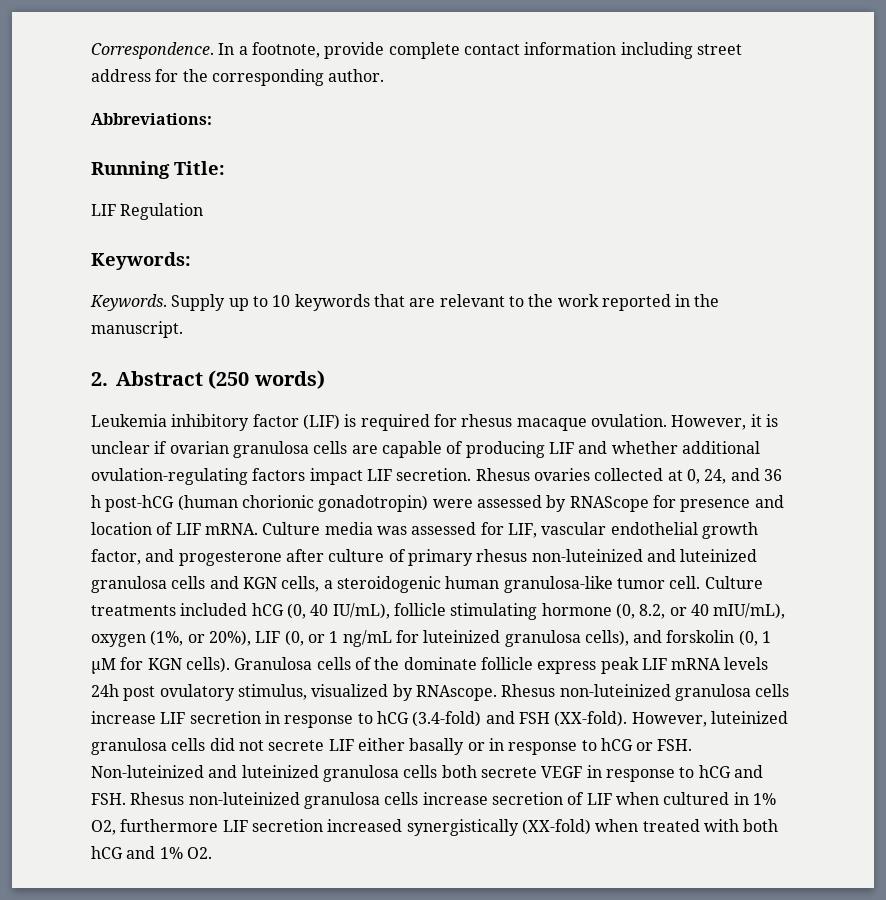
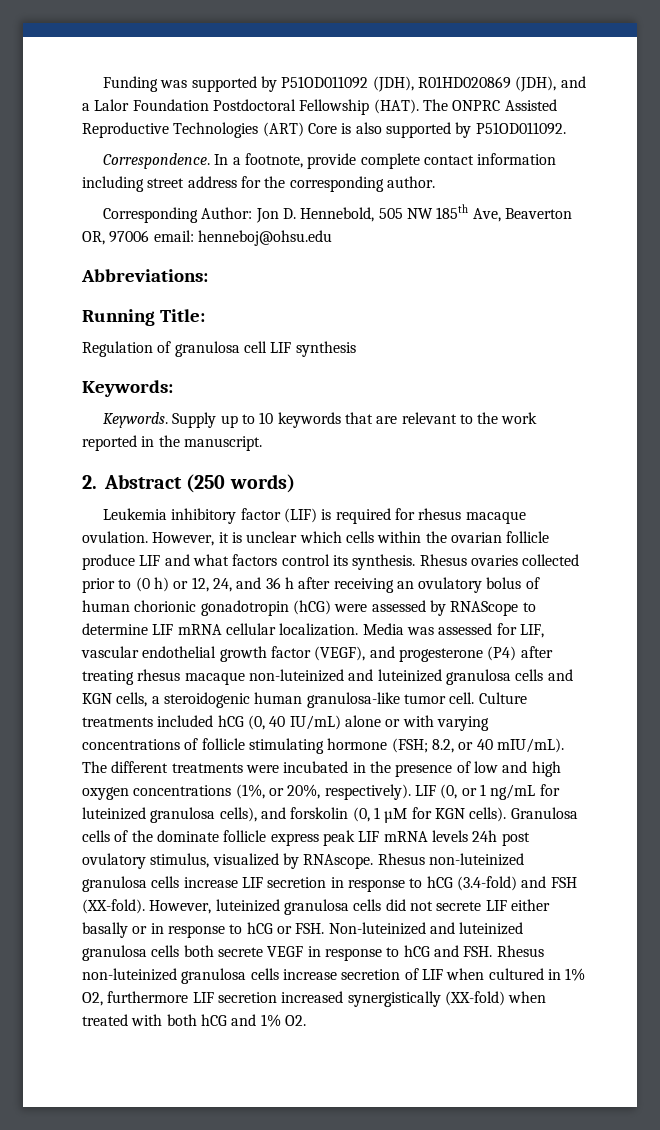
+ Funding was supported by P51OD011092 (JDH), R01HD020869 (JDH), and a Lalor Foundation Postdoctoral Fellowship (HAT). The ONPRC Assisted Reproductive Technologies (ART) Core is also supported by P51OD011092.
+ Corresponding Author: Jon D. Hennebold, 505 NW 185th Ave, Beaverton OR, 97006 email: henneboj@ohsu.edu
  Abbreviations:
  Running Title:
- LIF Regulation
+ Regulation of granulosa cell LIF synthesis
- However, it is unclear if ovarian granulosa cells are capable of producing LIF and whether additional ovulation-regulating factors impact LIF secretion. Rhesus ovaries collected at 0, 24, and 36 h post-hCG (human chorionic gonadotropin) were assessed by RNAScope for presence and location of LIF mRNA. Culture media was assessed for LIF, vascular endothelial growth factor, and progesterone after culture of primary rhesus non-luteinized and luteinized granulosa cells and KGN cells, a steroidogenic human granulosa-like tumor cell.
+ However, it is unclear which cells within the ovarian follicle produce LIF and what factors control its synthesis. Rhesus ovaries collected prior to (0 h) or 12, 24, and 36 h after receiving an ovulatory bolus of human chorionic gonadotropin (hCG) were assessed by RNAScope to determine LIF mRNA cellular localization. Media was assessed for LIF, vascular endothelial growth factor (VEGF), and progesterone (P4) after treating rhesus macaque non-luteinized and luteinized granulosa cells and KGN cells, a steroidogenic human granulosa-like tumor cell.
- Culture treatments included hCG (0, 40 IU/mL), follicle stimulating hormone (0, 8.2, or 40 mIU/mL), oxygen (1%, or 20%), LIF (0, or 1 ng/mL for luteinized granulosa cells), and forskolin (0, 1 µM for KGN cells).
+ Culture treatments included hCG (0, 40 IU/mL) alone or with varying concentrations of follicle stimulating hormone (FSH; 8.2, or 40 mIU/mL). The different treatments were incubated in the presence of low and high oxygen concentrations (1%, or 20%, respectively). LIF (0, or 1 ng/mL for luteinized granulosa cells), and forskolin (0, 1 µM for KGN cells).

